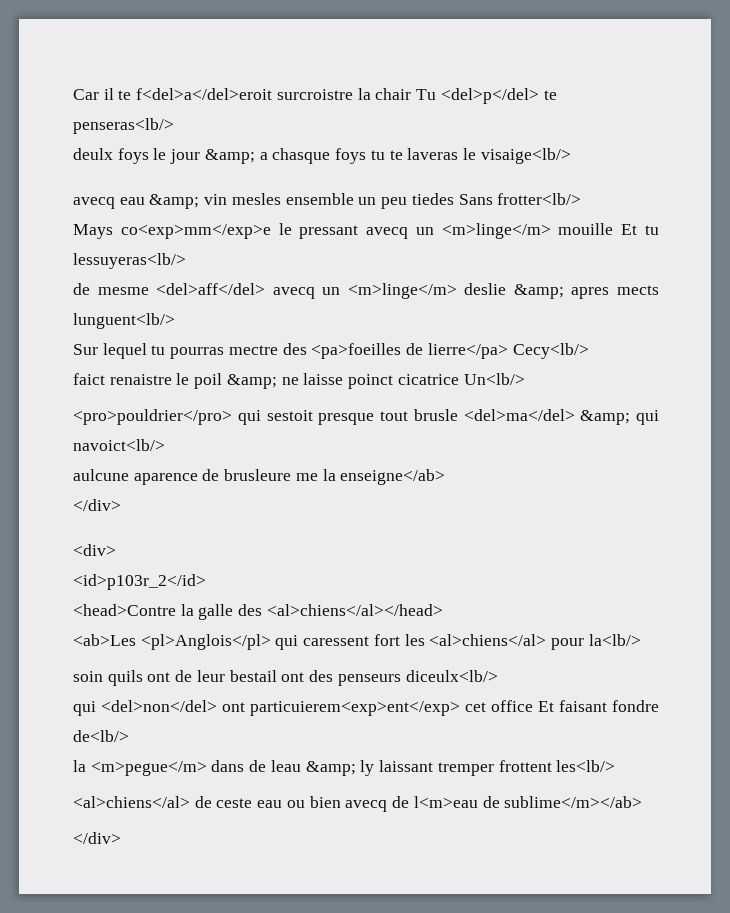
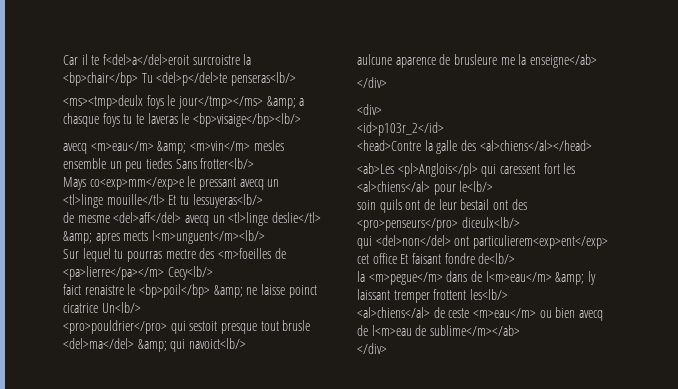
- Car il te f<del>a</del>eroit surcroistre la chair Tu <del>p</del> te penseras<lb/>
+ Car il te f<del>a</del>eroit surcroistre la <bp>chair</bp> Tu <del>p</del>te penseras<lb/>
- deulx foys le jour &amp; a chasque foys tu te laveras le visaige<lb/>
- avecq eau &amp; vin mesles ensemble un peu tiedes Sans frotter<lb/>
+ <ms><tmp>deulx foys le jour</tmp></ms> &amp; a chasque foys tu te laveras le <bp>visaige</bp><lb/>
+ avecq <m>eau</m> &amp; <m>vin</m> mesles ensemble un peu tiedes Sans frotter<lb/>
- Mays co<exp>mm</exp>e le pressant avecq un <m>linge</m> mouille Et tu lessuyeras<lb/>
+ Mays co<exp>mm</exp>e le pressant avecq un <tl>linge mouille</tl> Et tu lessuyeras<lb/>
- de mesme <del>aff</del> avecq un <m>linge</m> deslie &amp; apres mects lunguent<lb/>
+ de mesme <del>aff</del> avecq un <tl>linge deslie</tl> &amp; apres mects l<m>unguent</m><lb/>
- Sur lequel tu pourras mectre des <pa>foeilles de lierre</pa> Cecy<lb/>
+ Sur lequel tu pourras mectre des <m>foeilles de <pa>lierre</pa></m> Cecy<lb/>
- faict renaistre le poil &amp; ne laisse poinct cicatrice Un<lb/>
+ faict renaistre le <bp>poil</bp> &amp; ne laisse poinct cicatrice Un<lb/>
- <ab>Les <pl>Anglois</pl> qui caressent fort les <al>chiens</al> pour la<lb/>
+ <ab>Les <pl>Anglois</pl> qui caressent fort les <al>chiens</al> pour le<lb/>
- soin quils ont de leur bestail ont des penseurs diceulx<lb/>
+ soin quils ont de leur bestail ont des <pro>penseurs</pro> diceulx<lb/>
- qui <del>non</del> ont particuierem<exp>ent</exp> cet office Et faisant fondre de<lb/>
+ qui <del>non</del> ont particulierem<exp>ent</exp> cet office Et faisant fondre de<lb/>
- la <m>pegue</m> dans de leau &amp; ly laissant tremper frottent les<lb/>
+ la <m>pegue</m> dans de l<m>eau</m> &amp; ly laissant tremper frottent les<lb/>
- <al>chiens</al> de ceste eau ou bien avecq de l<m>eau de sublime</m></ab>
+ <al>chiens</al> de ceste <m>eau</m> ou bien avecq de l<m>eau de sublime</m></ab>

